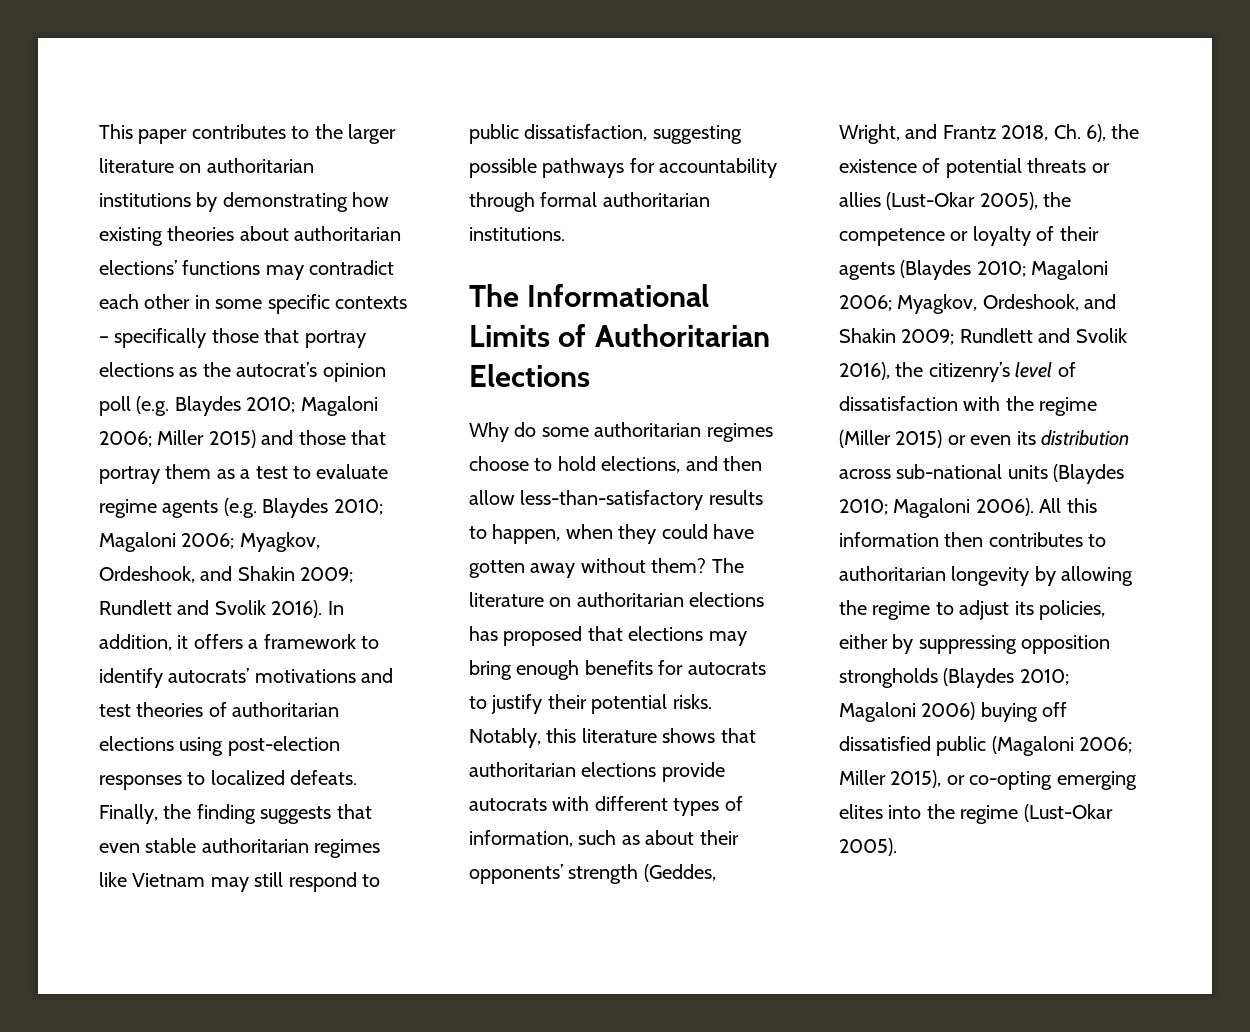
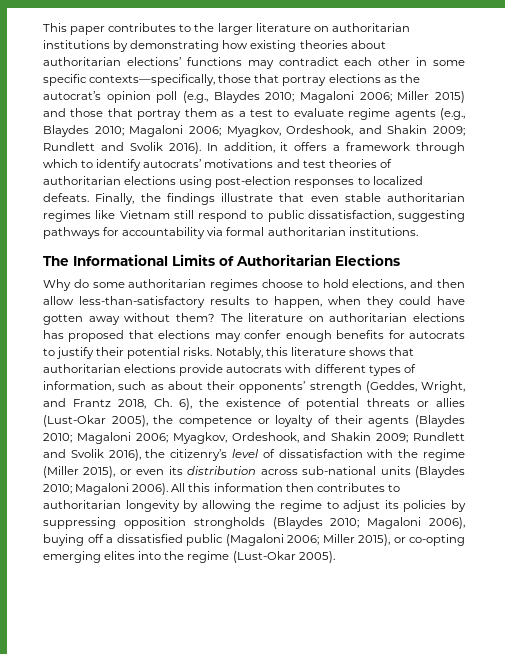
- This paper contributes to the larger literature on authoritarian institutions by demonstrating how existing theories about authoritarian elections’ functions may contradict each other in some specific contexts – specifically those that portray elections as the autocrat’s opinion poll (e.g. Blaydes 2010;
+ This paper contributes to the larger literature on authoritarian institutions by demonstrating how existing theories about authoritarian elections’ functions may contradict each other in some specific contexts—specifically, those that portray elections as the autocrat’s opinion poll (e.g., Blaydes 2010;
- Miller 2015) and those that portray them as a test to evaluate regime agents (e.g. Blaydes 2010;
+ Miller 2015) and those that portray them as a test to evaluate regime agents (e.g., Blaydes 2010;
- In addition, it offers a framework to identify autocrats’ motivations and test theories of authoritarian elections using post-election responses to localized defeats.
+ In addition, it offers a framework through which to identify autocrats’ motivations and test theories of authoritarian elections using post-election responses to localized defeats.
- Finally, the finding suggests that even stable authoritarian regimes like Vietnam may still respond to public dissatisfaction, suggesting possible pathways for accountability through formal authoritarian institutions.
+ Finally, the findings illustrate that even stable authoritarian regimes like Vietnam still respond to public dissatisfaction, suggesting pathways for accountability via formal authoritarian institutions.
- The literature on authoritarian elections has proposed that elections may bring enough benefits for autocrats to justify their potential risks.
+ The literature on authoritarian elections has proposed that elections may confer enough benefits for autocrats to justify their potential risks.
- Rundlett and Svolik 2016), the citizenry’s level of dissatisfaction with the regime (Miller 2015) or even its distribution across sub-national units (Blaydes 2010;
+ Rundlett and Svolik 2016), the citizenry’s level of dissatisfaction with the regime (Miller 2015), or even its distribution across sub-national units (Blaydes 2010;
- All this information then contributes to authoritarian longevity by allowing the regime to adjust its policies, either by suppressing opposition strongholds (Blaydes 2010; Magaloni 2006) buying off dissatisfied public (Magaloni 2006; Miller 2015), or co-opting emerging elites into the regime (Lust-Okar 2005).
+ All this information then contributes to authoritarian longevity by allowing the regime to adjust its policies by suppressing opposition strongholds (Blaydes 2010; Magaloni 2006), buying off a dissatisfied public (Magaloni 2006; Miller 2015), or co-opting emerging elites into the regime (Lust-Okar 2005).

